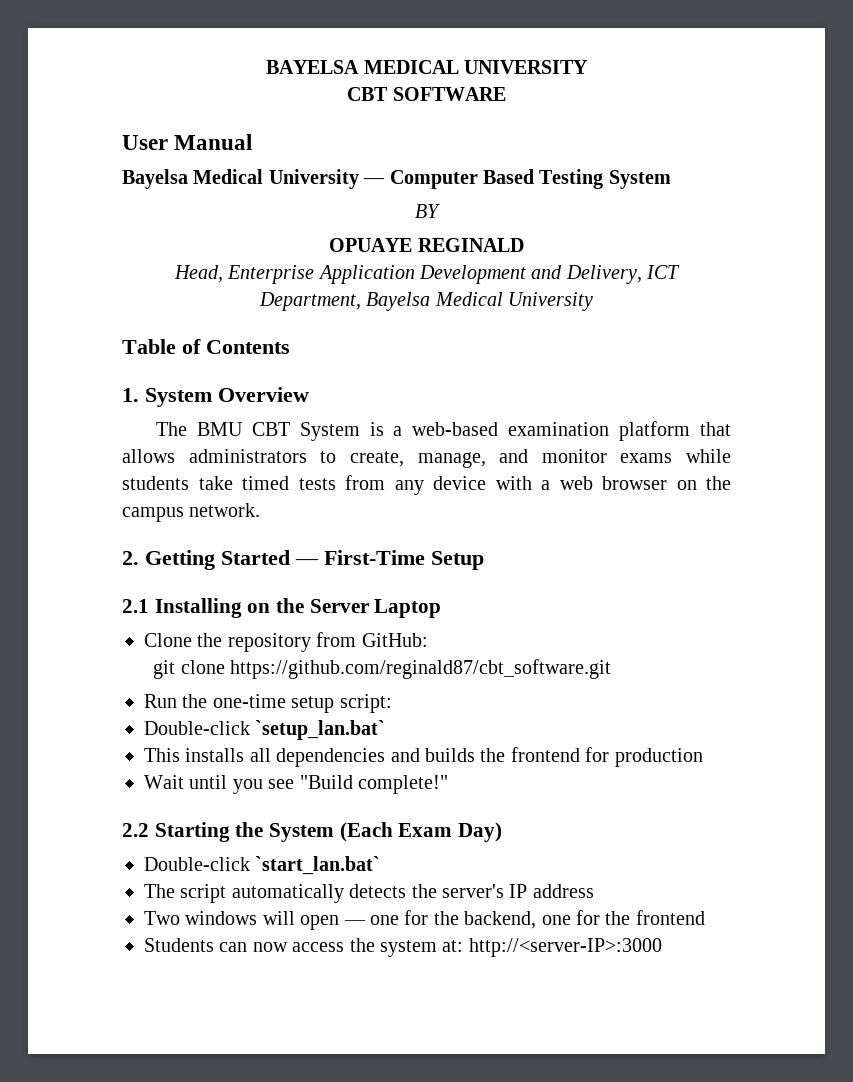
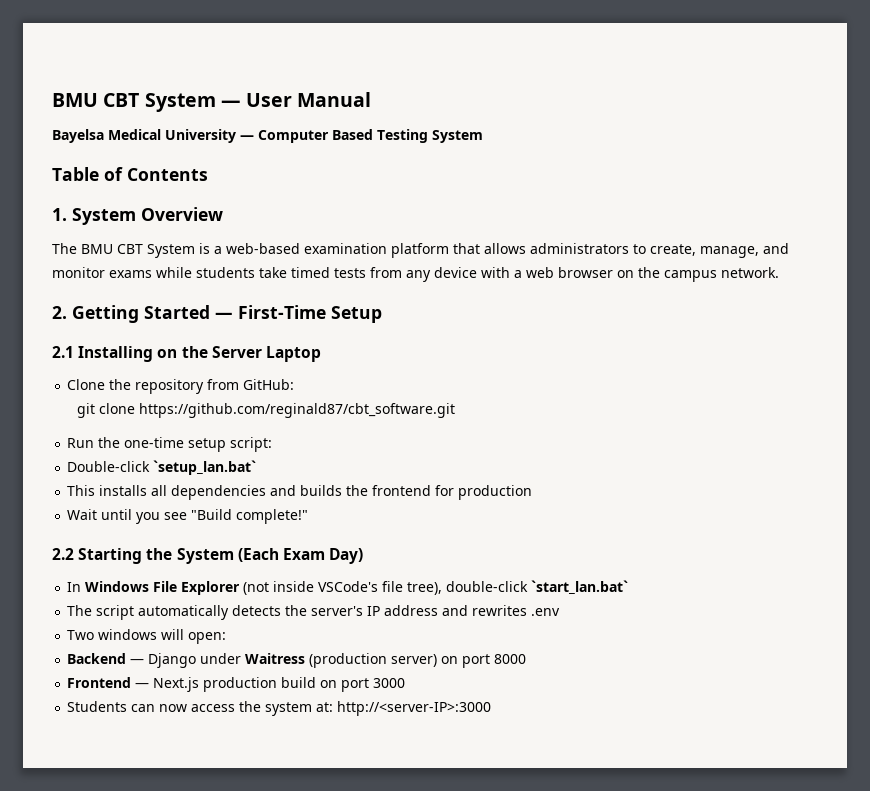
- BAYELSA MEDICAL UNIVERSITY
- CBT SOFTWARE
- User Manual
+ BMU CBT System — User Manual
- BY
- OPUAYE REGINALD
- Head, Enterprise Application Development and Delivery, ICT Department, Bayelsa Medical University
- Double-click `start_lan.bat`
+ In Windows File Explorer (not inside VSCode's file tree), double-click `start_lan.bat`
- The script automatically detects the server's IP address
+ The script automatically detects the server's IP address and rewrites .env
- Two windows will open — one for the backend, one for the frontend
+ Two windows will open:
+ Backend — Django under Waitress (production server) on port 8000
+ Frontend — Next.js production build on port 3000

